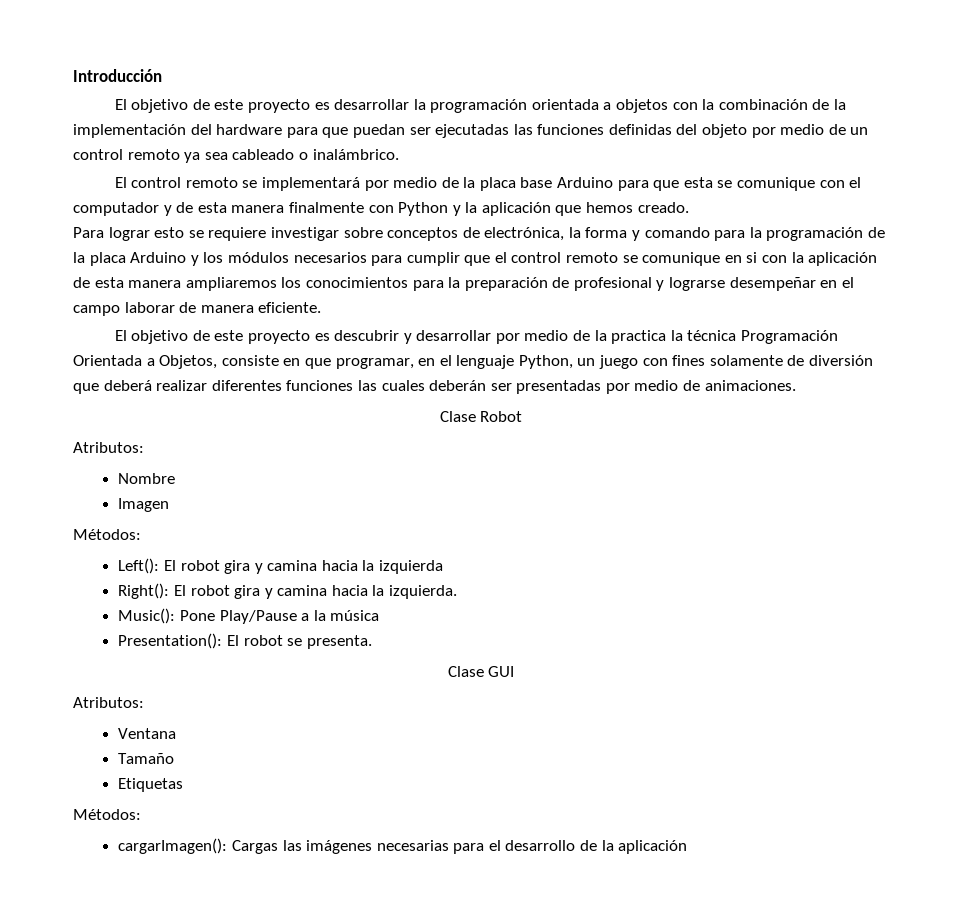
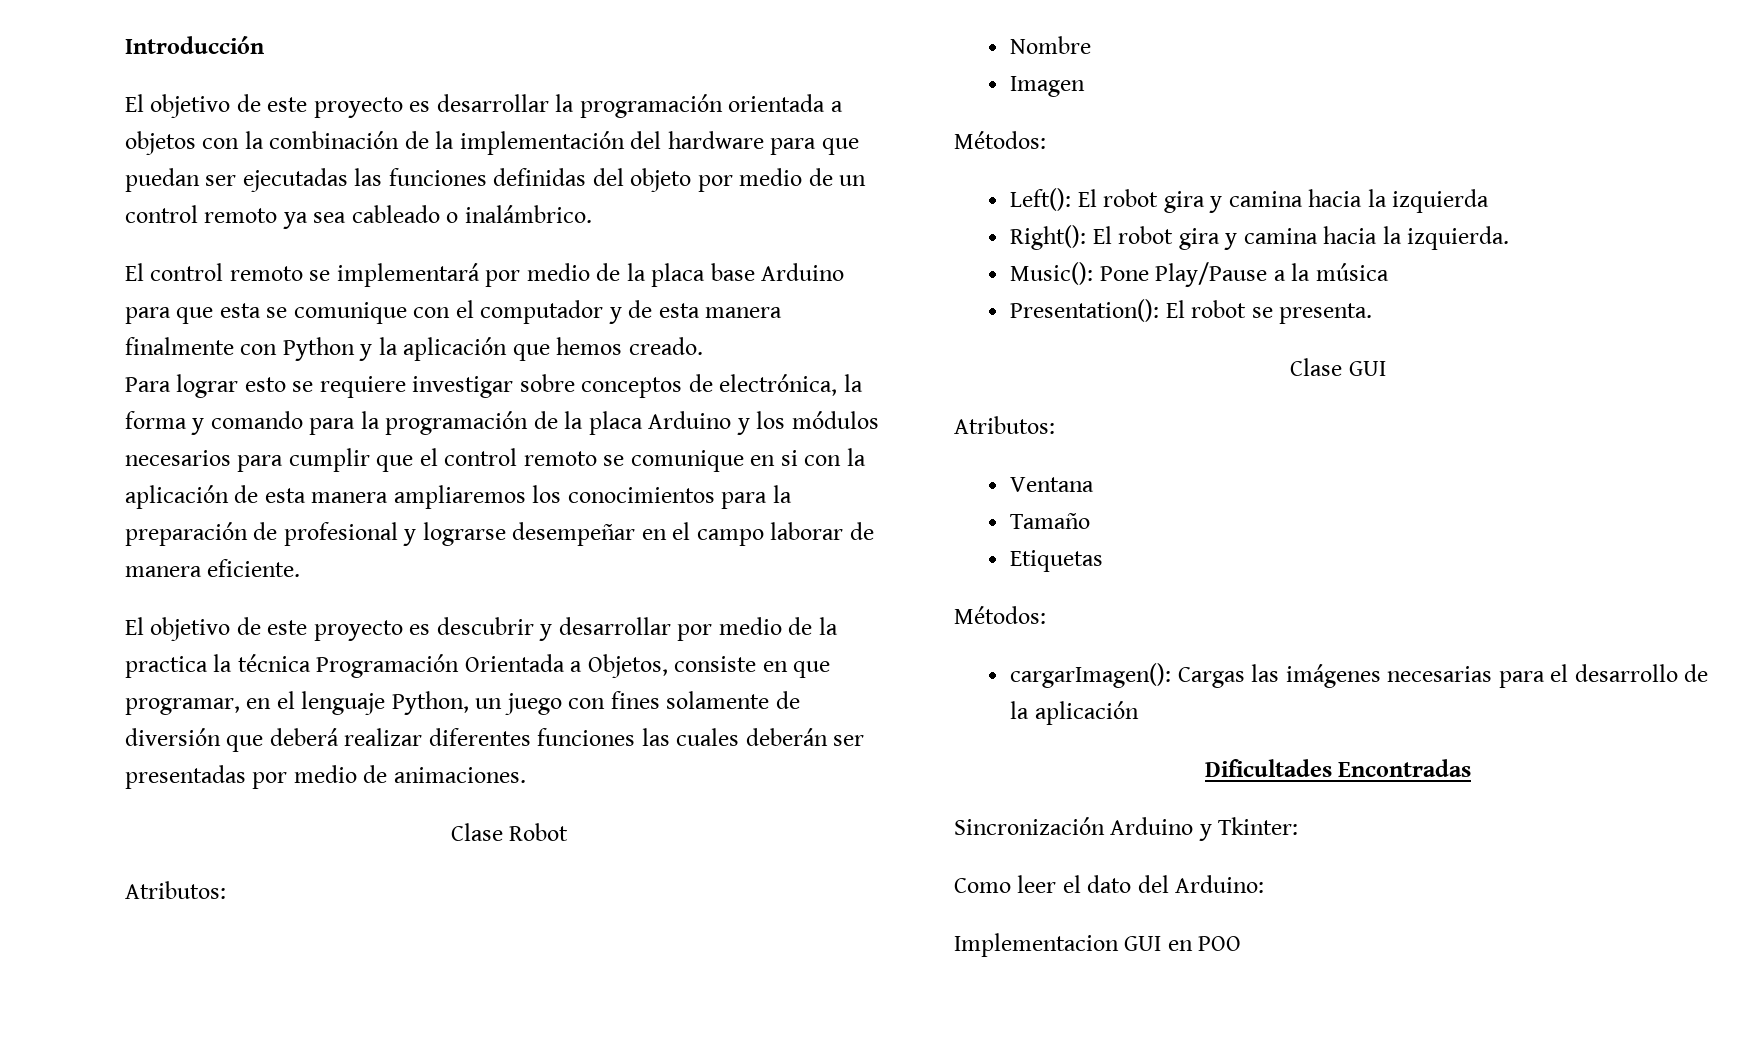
+ Dificultades Encontradas
+ Sincronización Arduino y Tkinter:
+ Como leer el dato del Arduino:
+ Implementacion GUI en POO

